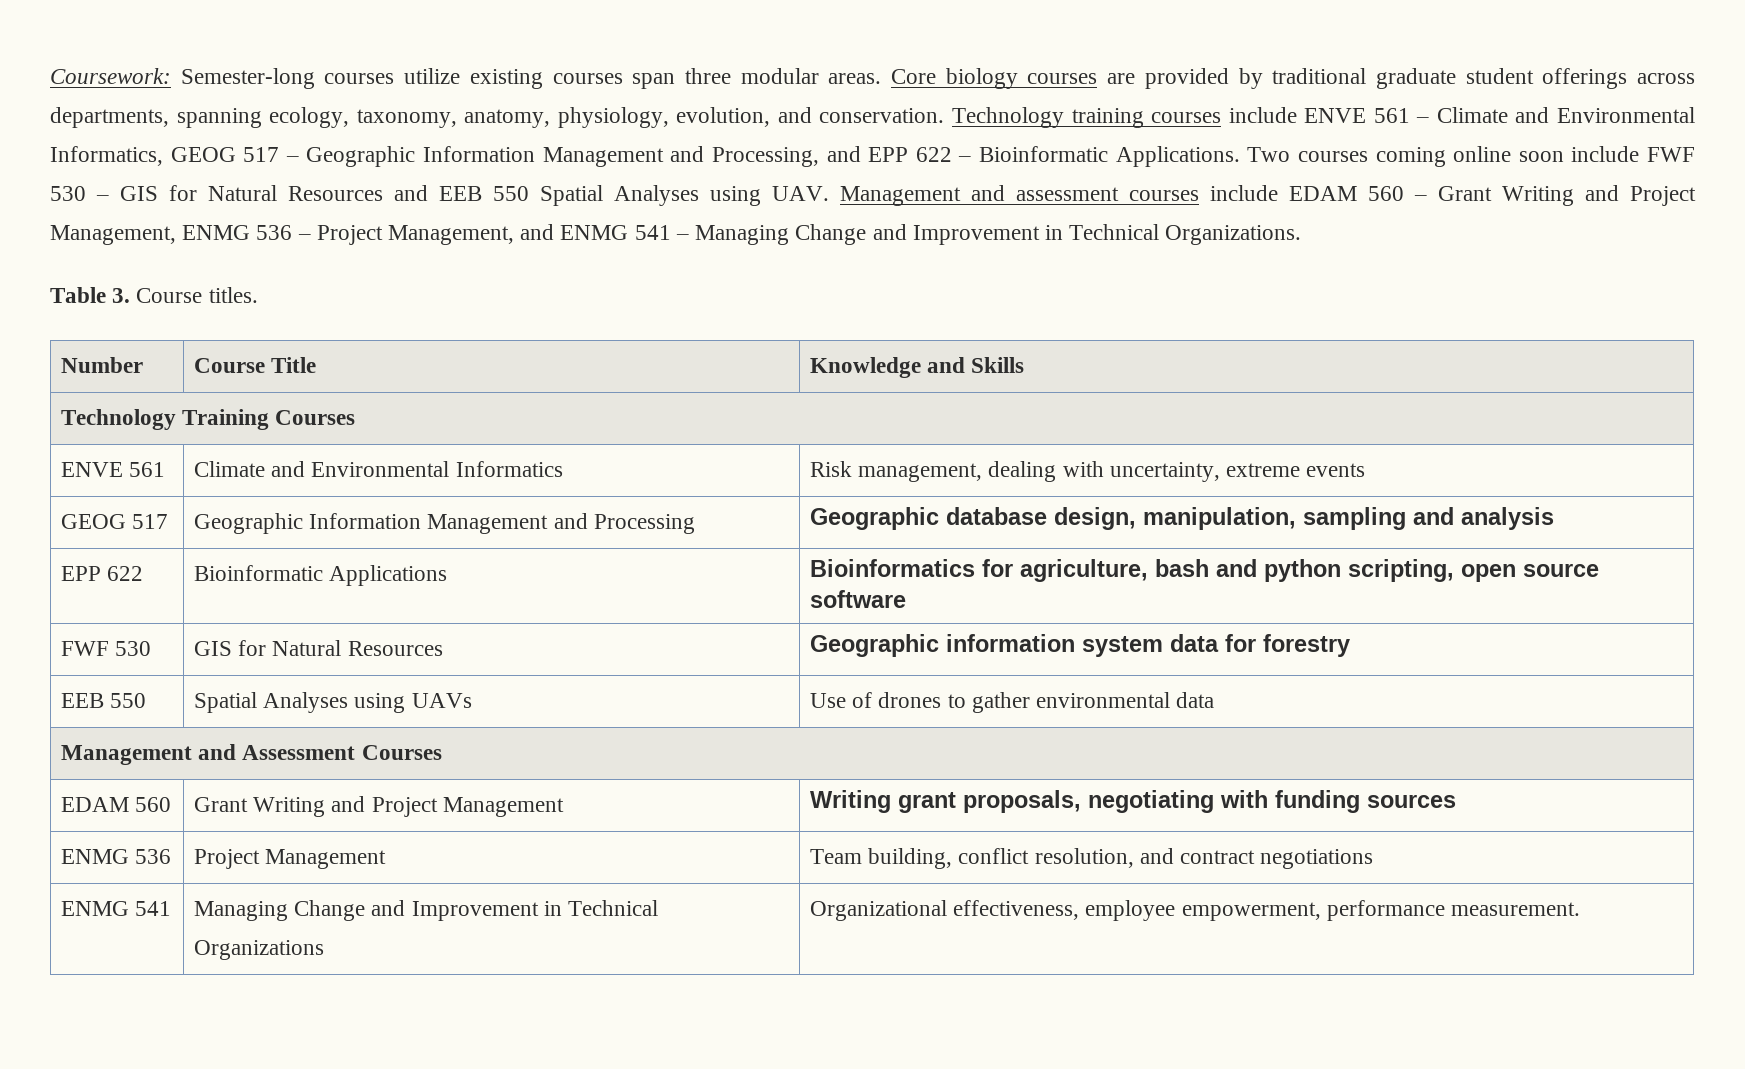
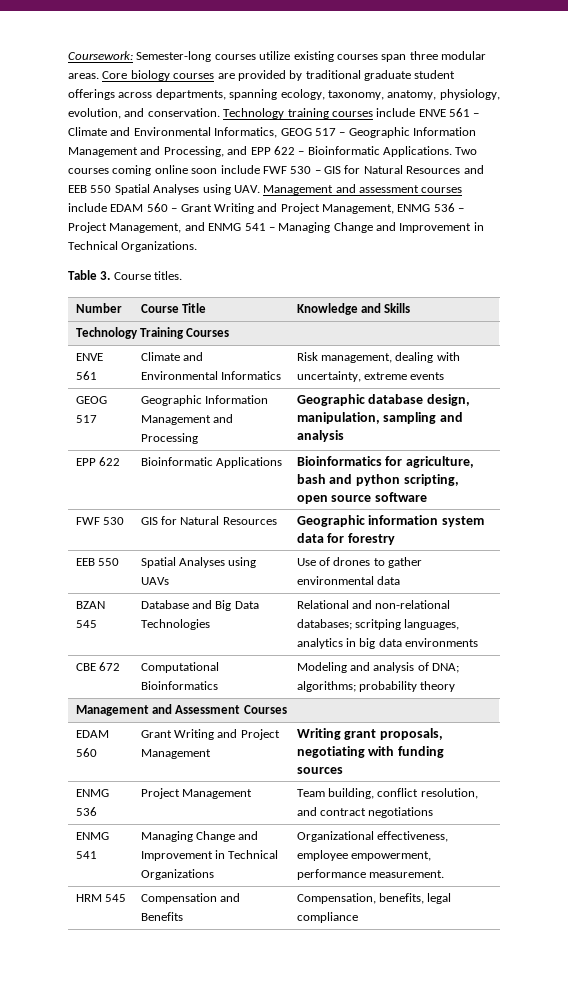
+ BZAN 545 | Database and Big Data Technologies | Relational and non-relational databases; scritping languages, analytics in big data environments
+ CBE 672 | Computational Bioinformatics | Modeling and analysis of DNA; algorithms; probability theory
+ HRM 545 | Compensation and Benefits | Compensation, benefits, legal compliance

